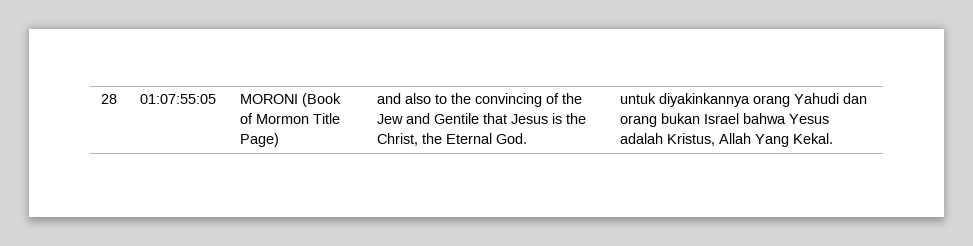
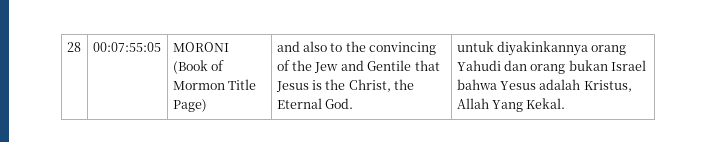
- 01:07:55:05
+ 00:07:55:05

